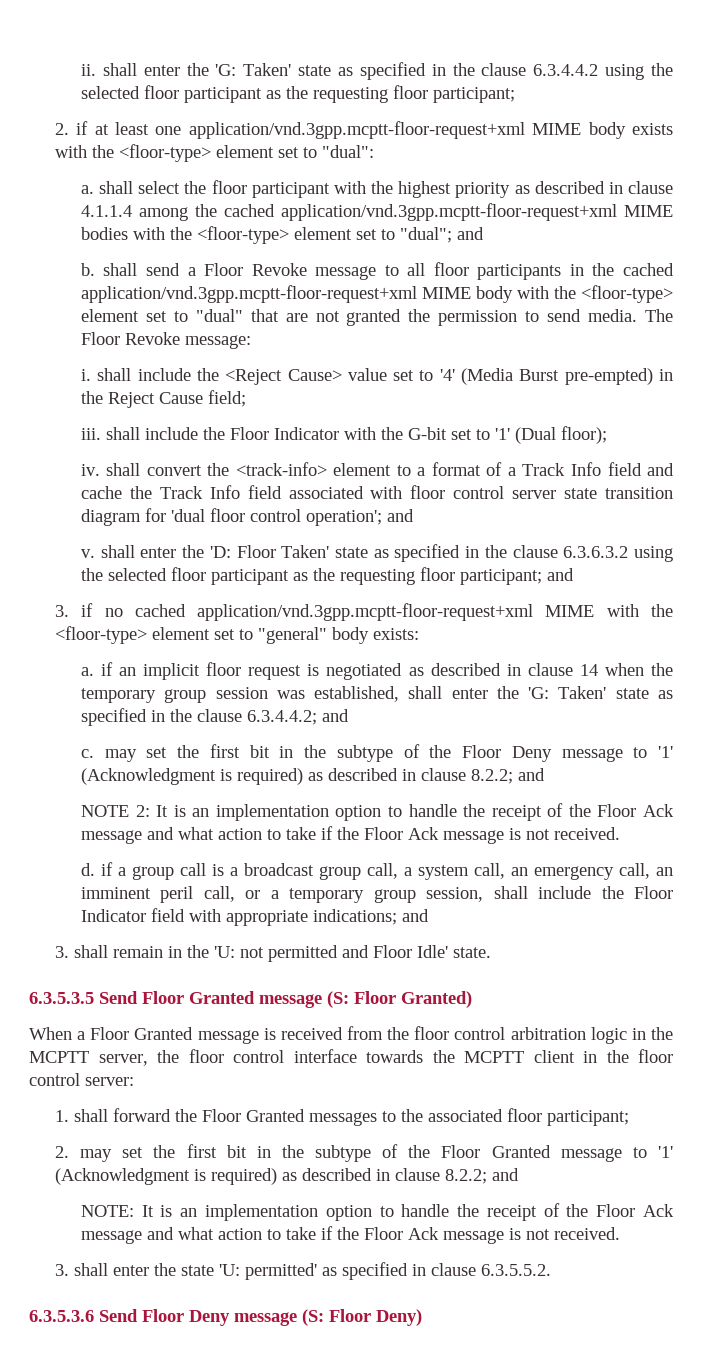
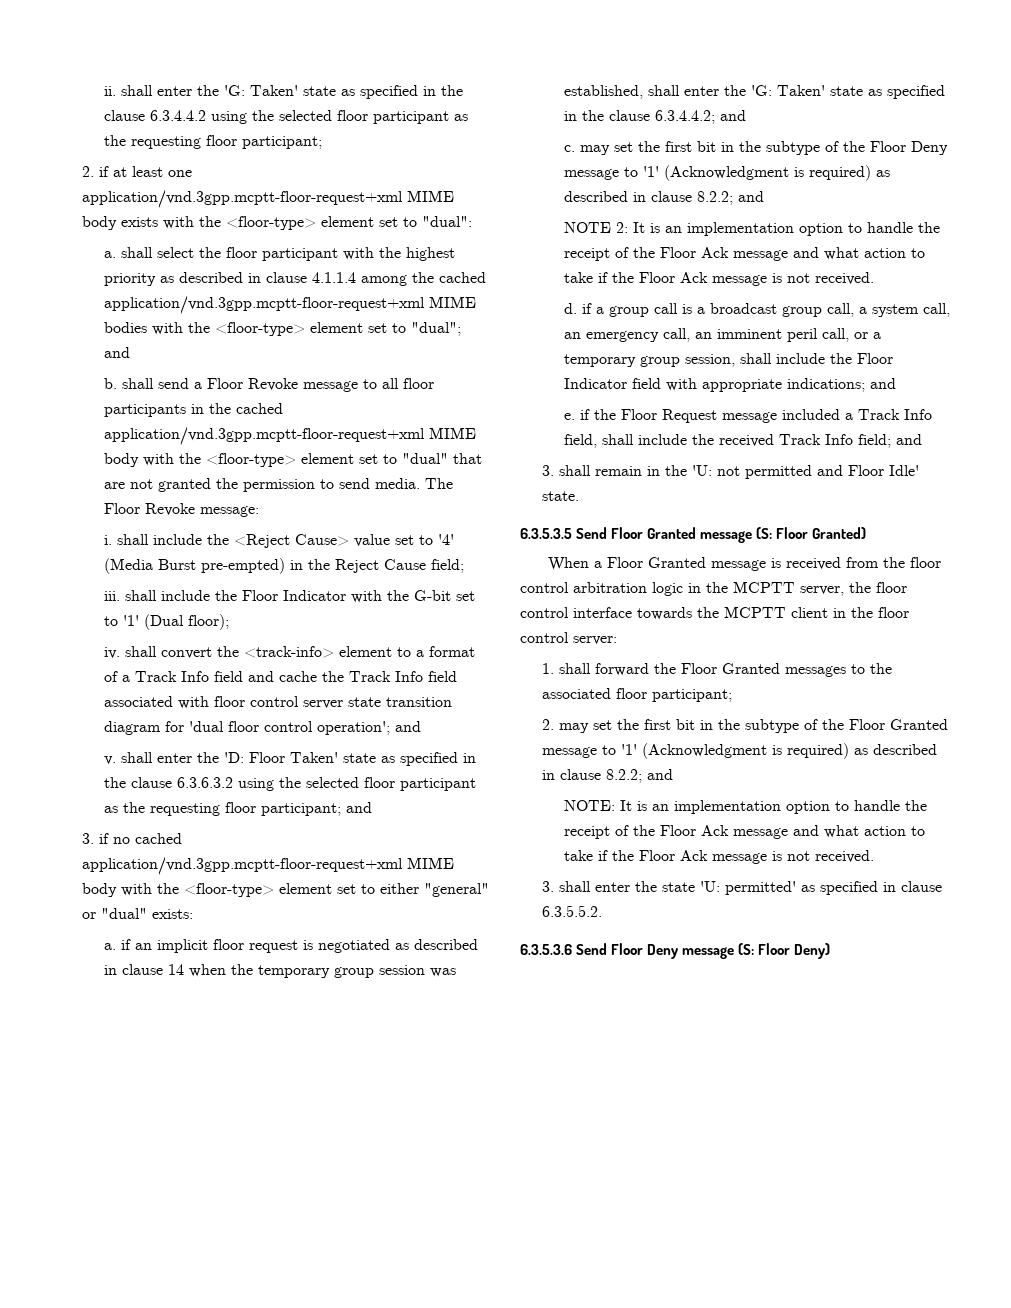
- 3. if no cached application/vnd.3gpp.mcptt-floor-request+xml MIME with the <floor-type> element set to "general" body exists:
+ 3. if no cached application/vnd.3gpp.mcptt-floor-request+xml MIME body with the <floor-type> element set to either "general" or "dual" exists:
+ e. if the Floor Request message included a Track Info field, shall include the received Track Info field; and

